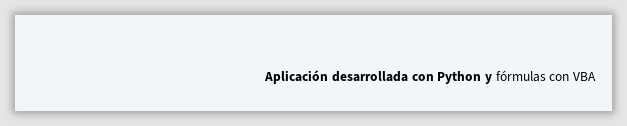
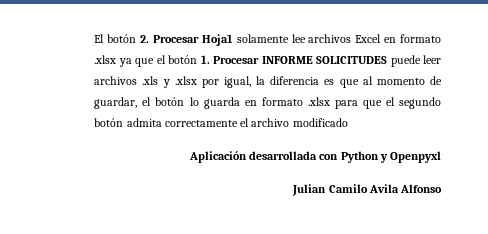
+ El botón 2. Procesar Hoja1 solamente lee archivos Excel en formato .xlsx ya que el botón 1. Procesar INFORME SOLICITUDES puede leer archivos .xls y .xlsx por igual, la diferencia es que al momento de guardar, el botón lo guarda en formato .xlsx para que el segundo botón admita correctamente el archivo modificado
- Aplicación desarrollada con Python y fórmulas con VBA
+ Aplicación desarrollada con Python y Openpyxl
+ Julian Camilo Avila Alfonso

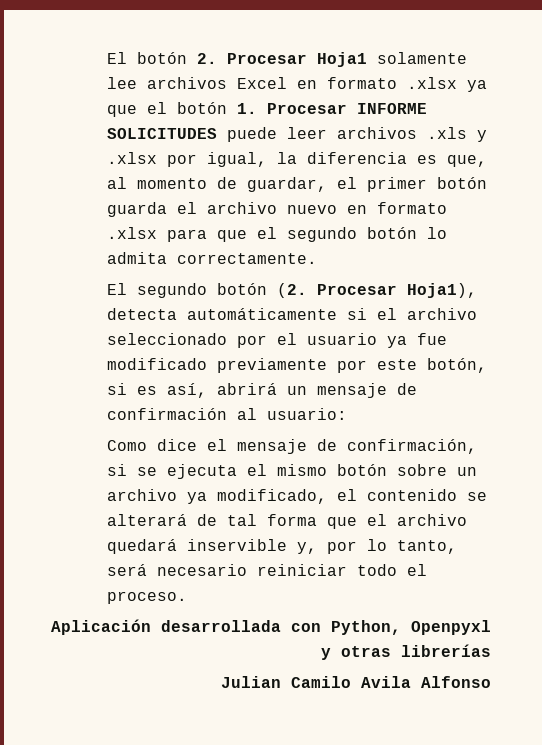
- El botón 2. Procesar Hoja1 solamente lee archivos Excel en formato .xlsx ya que el botón 1. Procesar INFORME SOLICITUDES puede leer archivos .xls y .xlsx por igual, la diferencia es que al momento de guardar, el botón lo guarda en formato .xlsx para que el segundo botón admita correctamente el archivo modificado
- Aplicación desarrollada con Python y Openpyxl
+ El botón 2. Procesar Hoja1 solamente lee archivos Excel en formato .xlsx ya que el botón 1. Procesar INFORME SOLICITUDES puede leer archivos .xls y .xlsx por igual, la diferencia es que, al momento de guardar, el primer botón guarda el archivo nuevo en formato .xlsx para que el segundo botón lo admita correctamente.
+ El segundo botón (2. Procesar Hoja1), detecta automáticamente si el archivo seleccionado por el usuario ya fue modificado previamente por este botón, si es así, abrirá un mensaje de confirmación al usuario:
+ Como dice el mensaje de confirmación, si se ejecuta el mismo botón sobre un archivo ya modificado, el contenido se alterará de tal forma que el archivo quedará inservible y, por lo tanto, será necesario reiniciar todo el proceso.
+ Aplicación desarrollada con Python, Openpyxl y otras librerías

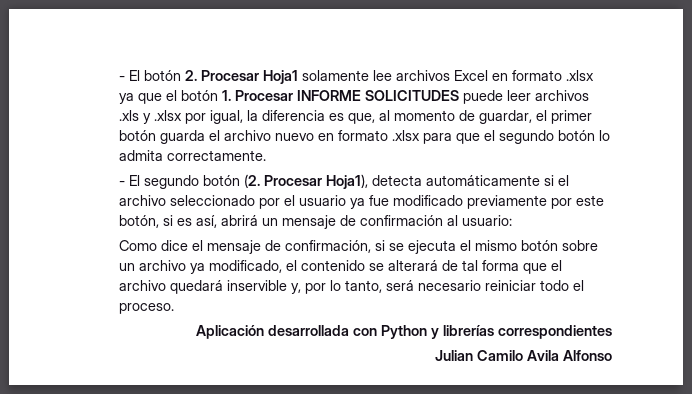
- El botón 2. Procesar Hoja1 solamente lee archivos Excel en formato .xlsx ya que el botón 1. Procesar INFORME SOLICITUDES puede leer archivos .xls y .xlsx por igual, la diferencia es que, al momento de guardar, el primer botón guarda el archivo nuevo en formato .xlsx para que el segundo botón lo admita correctamente.
+ - El botón 2. Procesar Hoja1 solamente lee archivos Excel en formato .xlsx ya que el botón 1. Procesar INFORME SOLICITUDES puede leer archivos .xls y .xlsx por igual, la diferencia es que, al momento de guardar, el primer botón guarda el archivo nuevo en formato .xlsx para que el segundo botón lo admita correctamente.
- El segundo botón (2. Procesar Hoja1), detecta automáticamente si el archivo seleccionado por el usuario ya fue modificado previamente por este botón, si es así, abrirá un mensaje de confirmación al usuario:
+ - El segundo botón (2. Procesar Hoja1), detecta automáticamente si el archivo seleccionado por el usuario ya fue modificado previamente por este botón, si es así, abrirá un mensaje de confirmación al usuario:
- Aplicación desarrollada con Python, Openpyxl y otras librerías
+ Aplicación desarrollada con Python y librerías correspondientes

